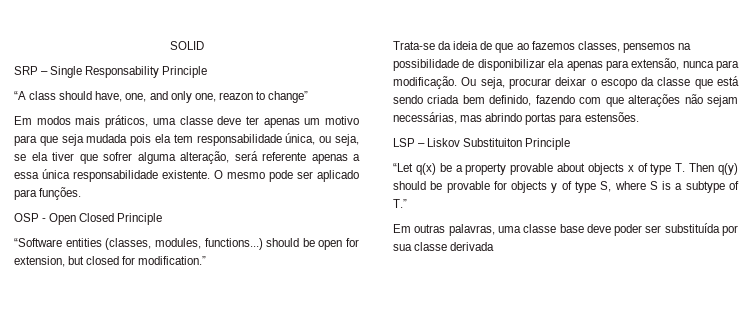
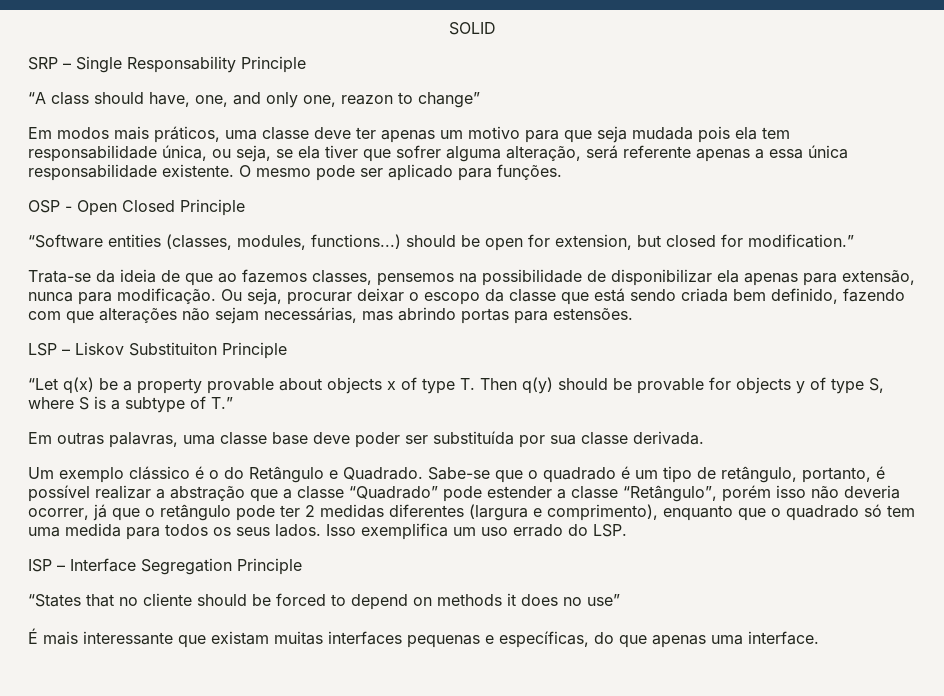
- Em outras palavras, uma classe base deve poder ser substituída por sua classe derivada
+ Em outras palavras, uma classe base deve poder ser substituída por sua classe derivada.
+ Um exemplo clássico é o do Retângulo e Quadrado. Sabe-se que o quadrado é um tipo de retângulo, portanto, é possível realizar a abstração que a classe “Quadrado” pode estender a classe “Retângulo”, porém isso não deveria ocorrer, já que o retângulo pode ter 2 medidas diferentes (largura e comprimento), enquanto que o quadrado só tem uma medida para todos os seus lados. Isso exemplifica um uso errado do LSP.
+ ISP – Interface Segregation Principle
+ “States that no cliente should be forced to depend on methods it does no use”
+ É mais interessante que existam muitas interfaces pequenas e específicas, do que apenas uma interface.

